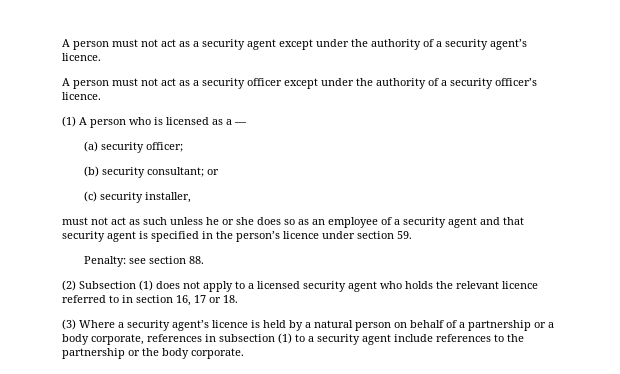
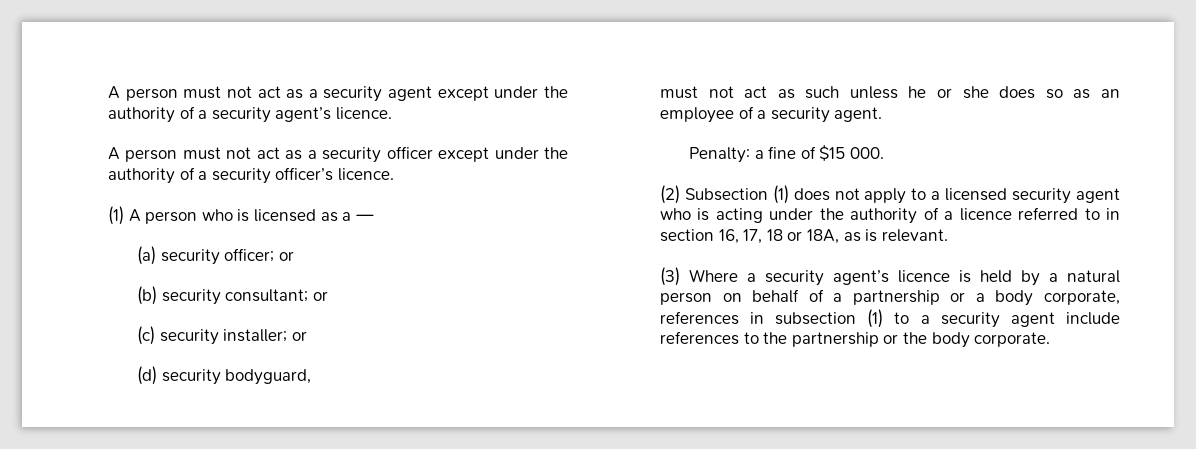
- (a) security officer;
+ (a) security officer; or
- (c) security installer,
+ (c) security installer; or
+ (d) security bodyguard,
- must not act as such unless he or she does so as an employee of a security agent and that security agent is specified in the person’s licence under section 59.
- Penalty: see section 88.
+ must not act as such unless he or she does so as an employee of a security agent.
+ Penalty: a fine of $15 000.
- (2) Subsection (1) does not apply to a licensed security agent who holds the relevant licence referred to in section 16, 17 or 18.
+ (2) Subsection (1) does not apply to a licensed security agent who is acting under the authority of a licence referred to in section 16, 17, 18 or 18A, as is relevant.

